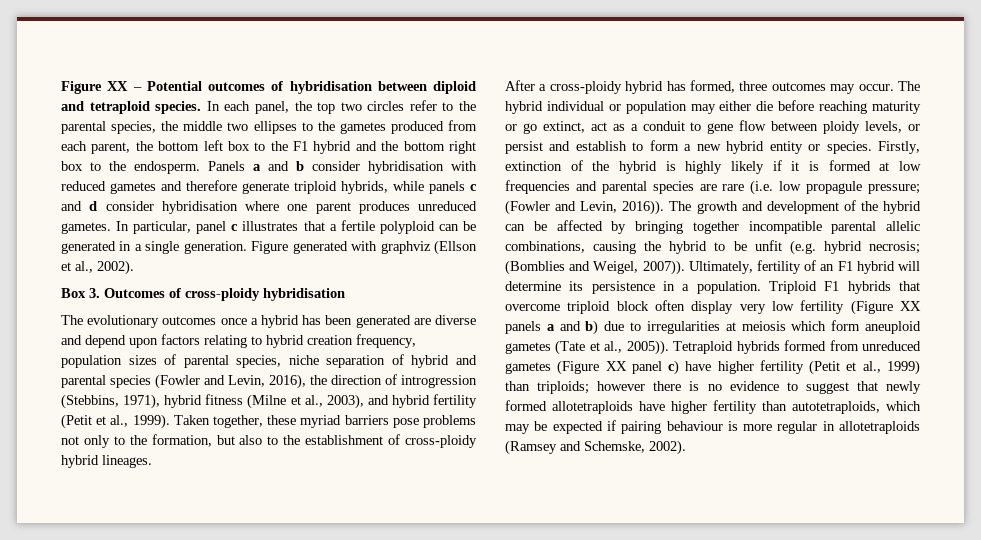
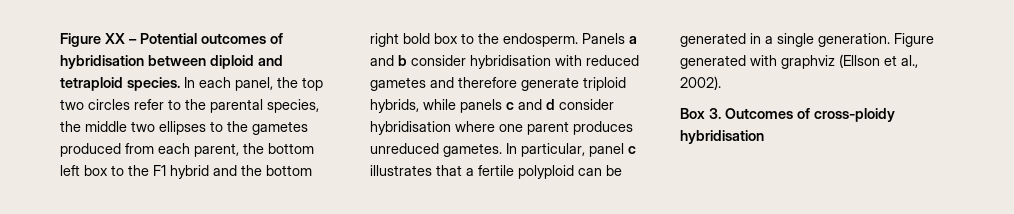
- In each panel, the top two circles refer to the parental species, the middle two ellipses to the gametes produced from each parent, the bottom left box to the F1 hybrid and the bottom right box to the endosperm.
+ In each panel, the top two circles refer to the parental species, the middle two ellipses to the gametes produced from each parent, the bottom left box to the F1 hybrid and the bottom right bold box to the endosperm.
- The evolutionary outcomes once a hybrid has been generated are diverse and depend upon factors relating to hybrid creation frequency, population sizes of parental species, niche separation of hybrid and parental species (Fowler and Levin, 2016), the direction of introgression (Stebbins, 1971), hybrid fitness (Milne et al., 2003), and hybrid fertility (Petit et al., 1999). Taken together, these myriad barriers pose problems not only to the formation, but also to the establishment of cross-ploidy hybrid lineages.
- After a cross-ploidy hybrid has formed, three outcomes may occur. The hybrid individual or population may either die before reaching maturity or go extinct, act as a conduit to gene flow between ploidy levels, or persist and establish to form a new hybrid entity or species. Firstly, extinction of the hybrid is highly likely if it is formed at low frequencies and parental species are rare (i.e. low propagule pressure; (Fowler and Levin, 2016)). The growth and development of the hybrid can be affected by bringing together incompatible parental allelic combinations, causing the hybrid to be unfit (e.g. hybrid necrosis; (Bomblies and Weigel, 2007)). Ultimately, fertility of an F1 hybrid will determine its persistence in a population. Triploid F1 hybrids that overcome triploid block often display very low fertility (Figure XX panels a and b) due to irregularities at meiosis which form aneuploid gametes (Tate et al., 2005)). Tetraploid hybrids formed from unreduced gametes (Figure XX panel c) have higher fertility (Petit et al., 1999) than triploids; however there is no evidence to suggest that newly formed allotetraploids have higher fertility than autotetraploids, which may be expected if pairing behaviour is more regular in allotetraploids (Ramsey and Schemske, 2002).

